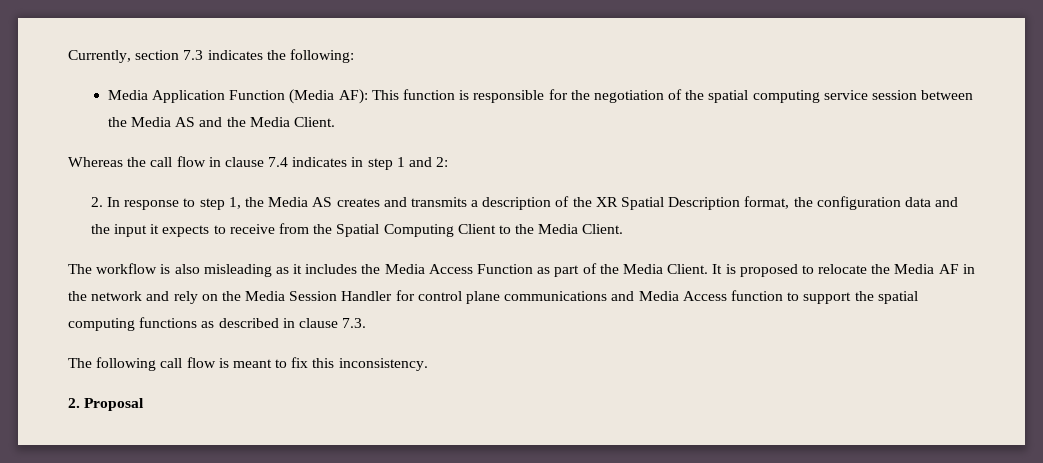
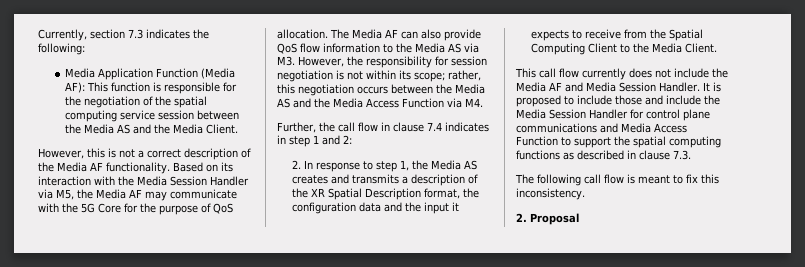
- Whereas the call flow in clause 7.4 indicates in step 1 and 2:
+ However, this is not a correct description of the Media AF functionality. Based on its interaction with the Media Session Handler via M5, the Media AF may communicate with the 5G Core for the purpose of QoS allocation. The Media AF can also provide QoS flow information to the Media AS via M3. However, the responsibility for session negotiation is not within its scope; rather, this negotiation occurs between the Media AS and the Media Access Function via M4.
+ Further, the call flow in clause 7.4 indicates in step 1 and 2:
- The workflow is also misleading as it includes the Media Access Function as part of the Media Client. It is proposed to relocate the Media AF in the network and rely on the Media Session Handler for control plane communications and Media Access function to support the spatial computing functions as described in clause 7.3.
+ This call flow currently does not include the Media AF and Media Session Handler. It is proposed to include those and include the Media Session Handler for control plane communications and Media Access Function to support the spatial computing functions as described in clause 7.3.

